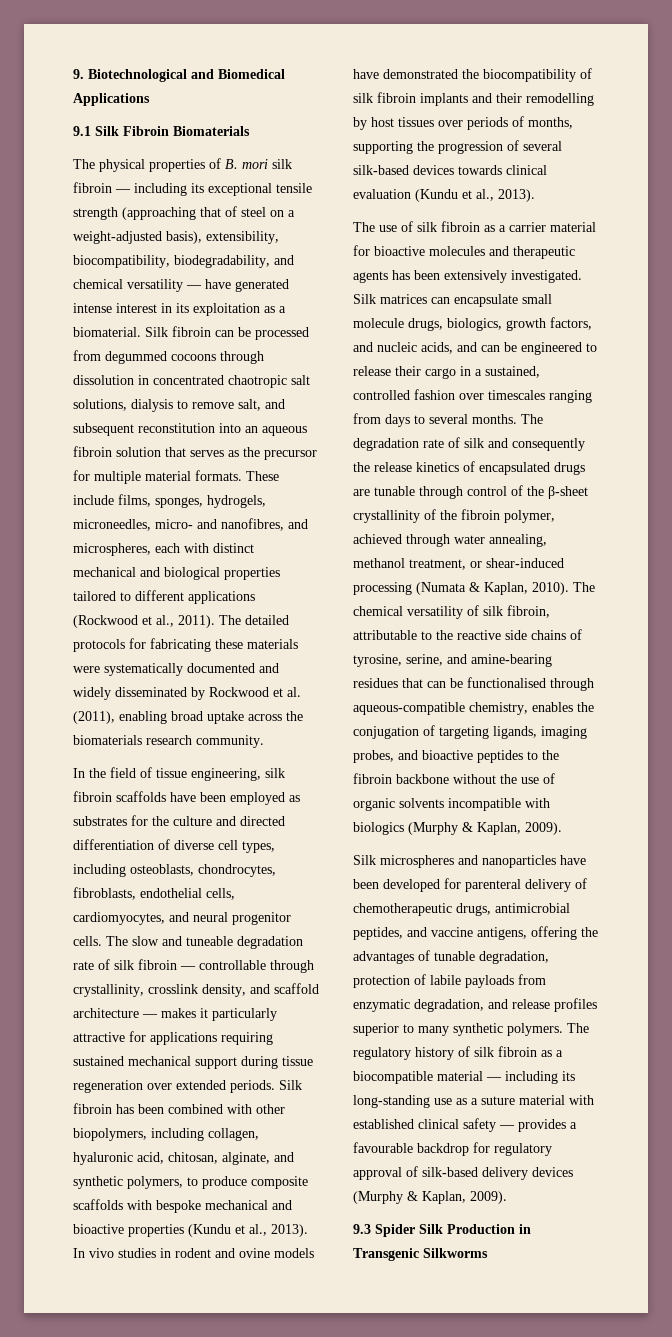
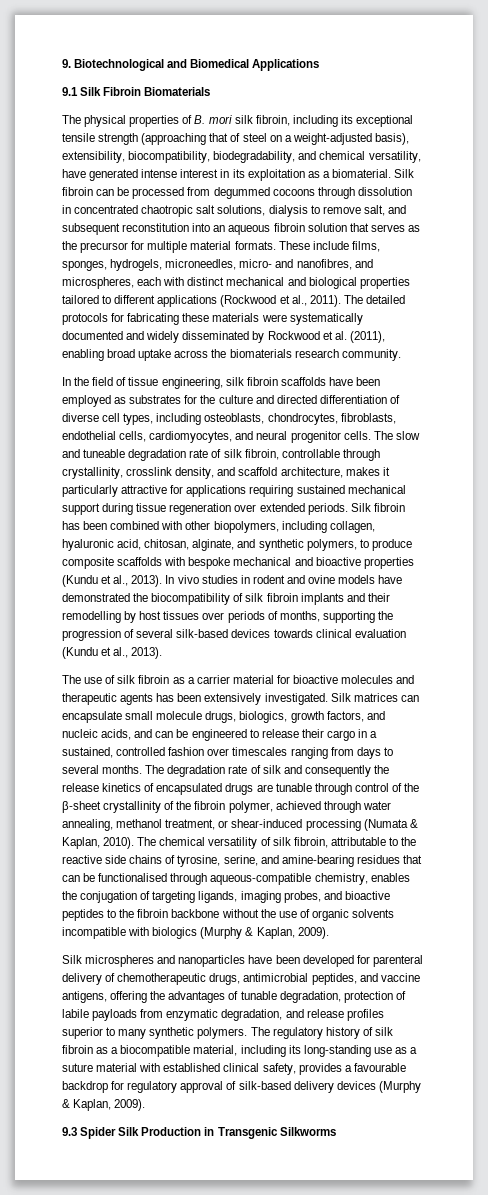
- The physical properties of B. mori silk fibroin — including its exceptional tensile strength (approaching that of steel on a weight-adjusted basis), extensibility, biocompatibility, biodegradability, and chemical versatility — have generated intense interest in its exploitation as a biomaterial.
+ The physical properties of B. mori silk fibroin, including its exceptional tensile strength (approaching that of steel on a weight-adjusted basis), extensibility, biocompatibility, biodegradability, and chemical versatility, have generated intense interest in its exploitation as a biomaterial.
- The slow and tuneable degradation rate of silk fibroin — controllable through crystallinity, crosslink density, and scaffold architecture — makes it particularly attractive for applications requiring sustained mechanical support during tissue regeneration over extended periods.
+ The slow and tuneable degradation rate of silk fibroin, controllable through crystallinity, crosslink density, and scaffold architecture, makes it particularly attractive for applications requiring sustained mechanical support during tissue regeneration over extended periods.
- The regulatory history of silk fibroin as a biocompatible material — including its long-standing use as a suture material with established clinical safety — provides a favourable backdrop for regulatory approval of silk-based delivery devices (Murphy & Kaplan, 2009).
+ The regulatory history of silk fibroin as a biocompatible material, including its long-standing use as a suture material with established clinical safety, provides a favourable backdrop for regulatory approval of silk-based delivery devices (Murphy & Kaplan, 2009).

